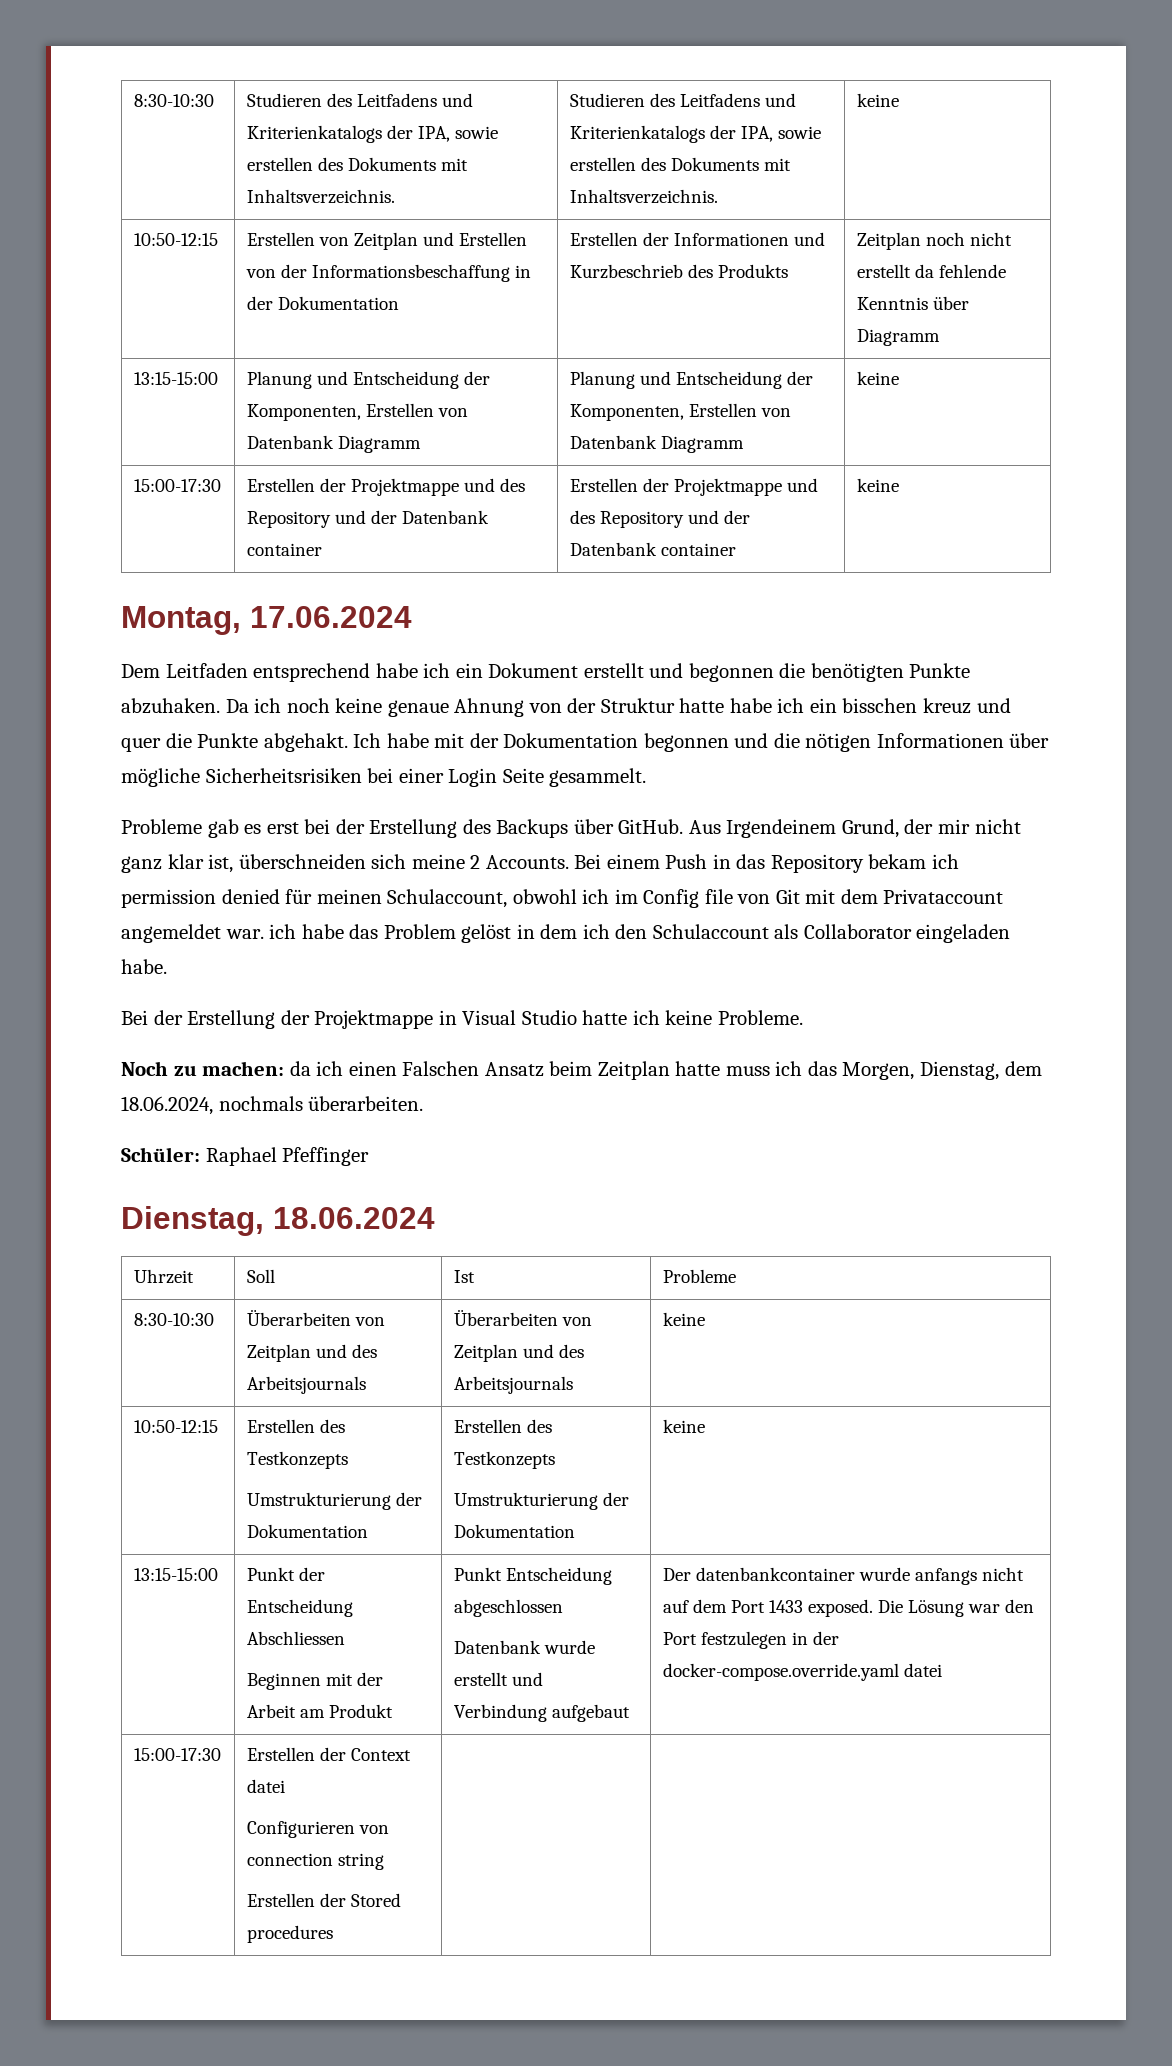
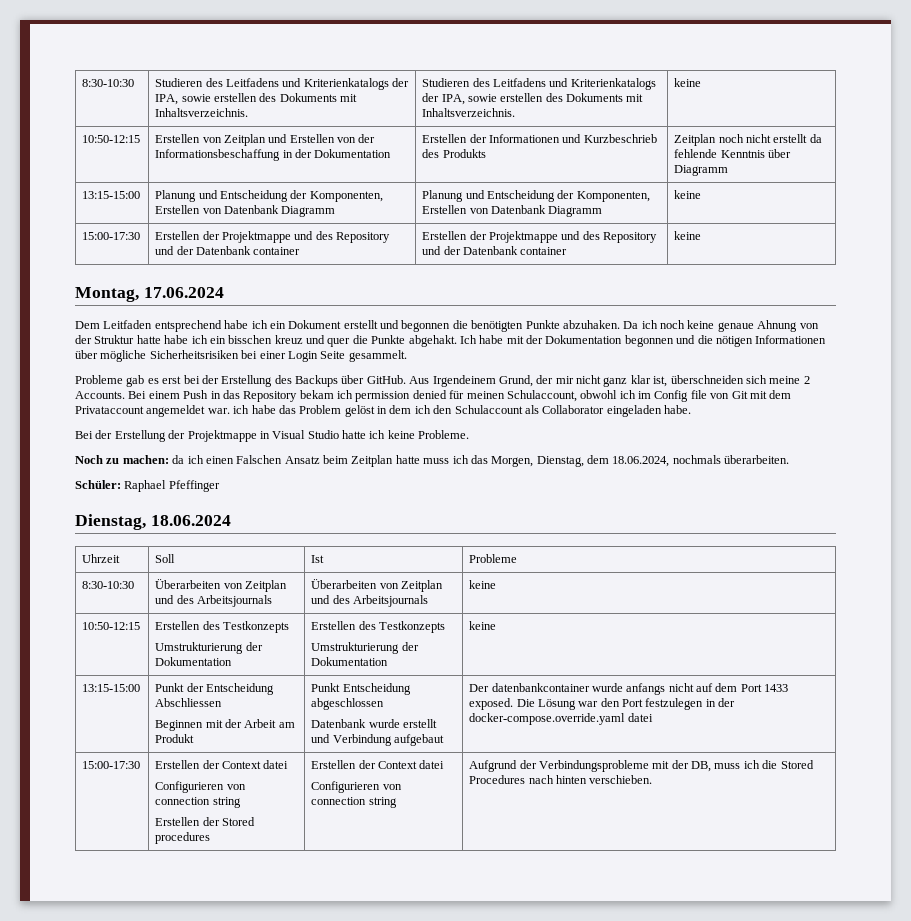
  15:00-17:30 | Erstellen der Context datei
  Configurieren von connection string
- Erstellen der Stored procedures | |
+ Erstellen der Stored procedures | Erstellen der Context datei
+ Configurieren von connection string | Aufgrund der Verbindungsprobleme mit der DB, muss ich die Stored Procedures nach hinten verschieben.

